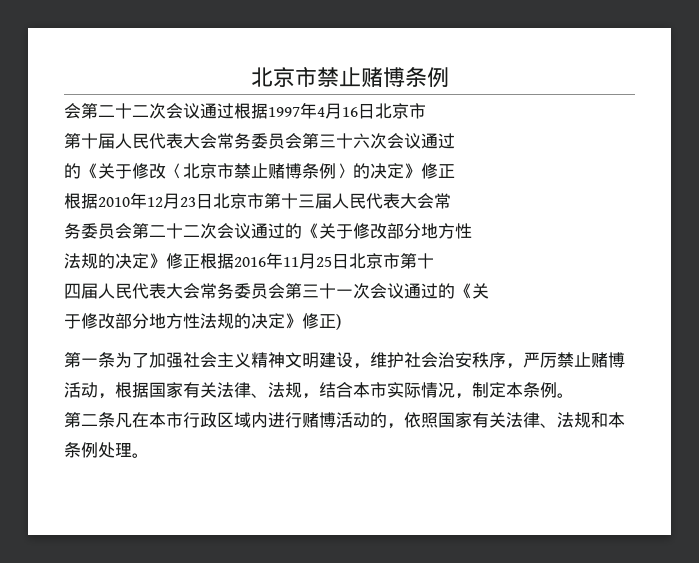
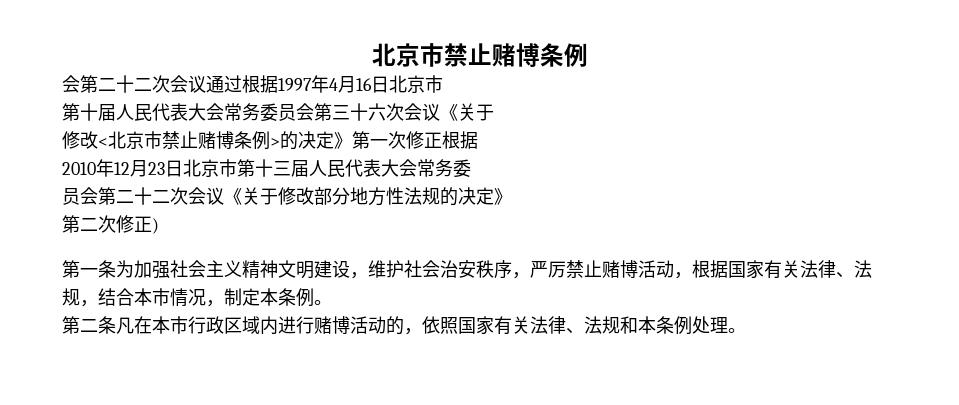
- 第十届人民代表大会常务委员会第三十六次会议通过
- 的《关于修改〈北京市禁止赌博条例〉的决定》修正
- 根据2010年12月23日北京市第十三届人民代表大会常
- 务委员会第二十二次会议通过的《关于修改部分地方性
- 法规的决定》修正根据2016年11月25日北京市第十
- 四届人民代表大会常务委员会第三十一次会议通过的《关
- 于修改部分地方性法规的决定》修正)
+ 第十届人民代表大会常务委员会第三十六次会议《关于
+ 修改<北京市禁止赌博条例>的决定》第一次修正根据
+ 2010年12月23日北京市第十三届人民代表大会常务委
+ 员会第二十二次会议《关于修改部分地方性法规的决定》
+ 第二次修正)
- 第一条为了加强社会主义精神文明建设，维护社会治安秩序，严厉禁止赌博活动，根据国家有关法律、法规，结合本市实际情况，制定本条例。
+ 第一条为加强社会主义精神文明建设，维护社会治安秩序，严厉禁止赌博活动，根据国家有关法律、法规，结合本市情况，制定本条例。

